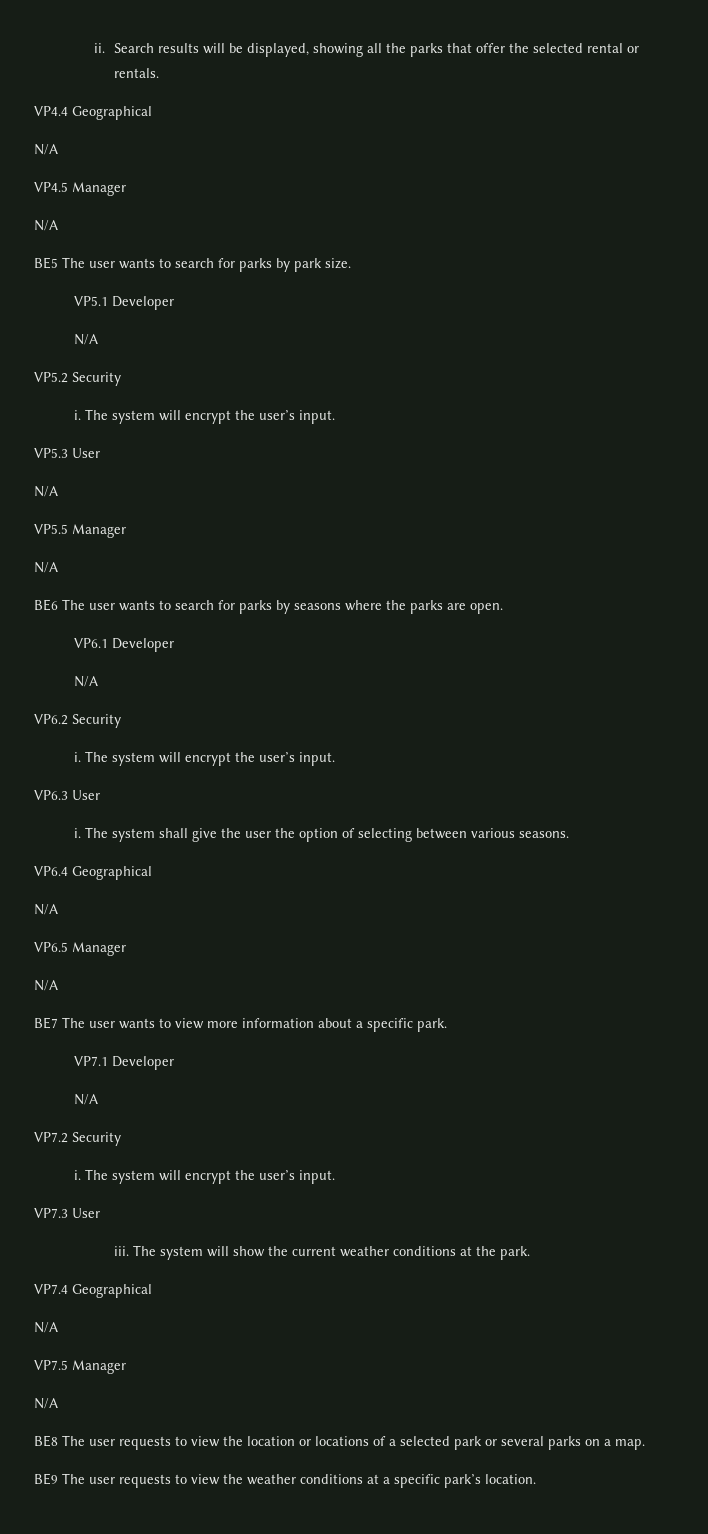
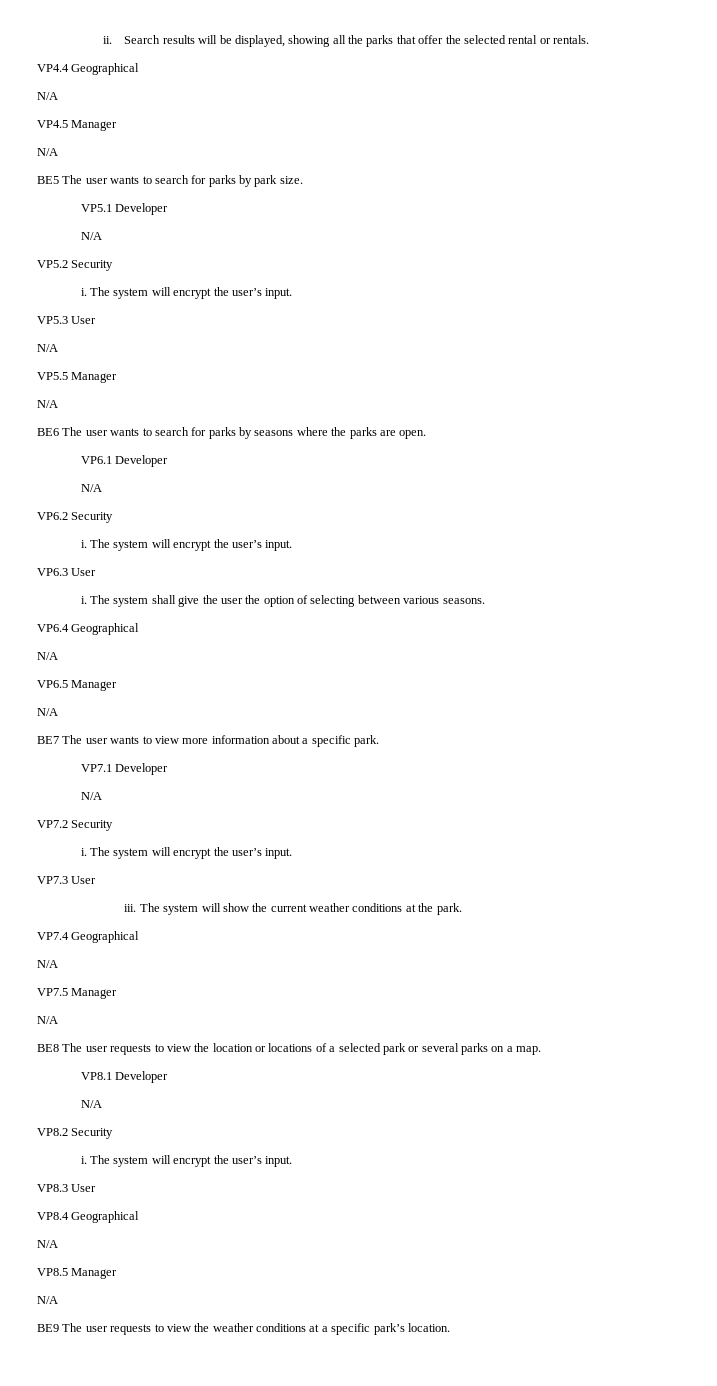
+ VP8.1 Developer
+ N/A
+ VP8.2 Security
+ i. The system will encrypt the user’s input.
+ VP8.3 User
+ VP8.4 Geographical
+ N/A
+ VP8.5 Manager
+ N/A

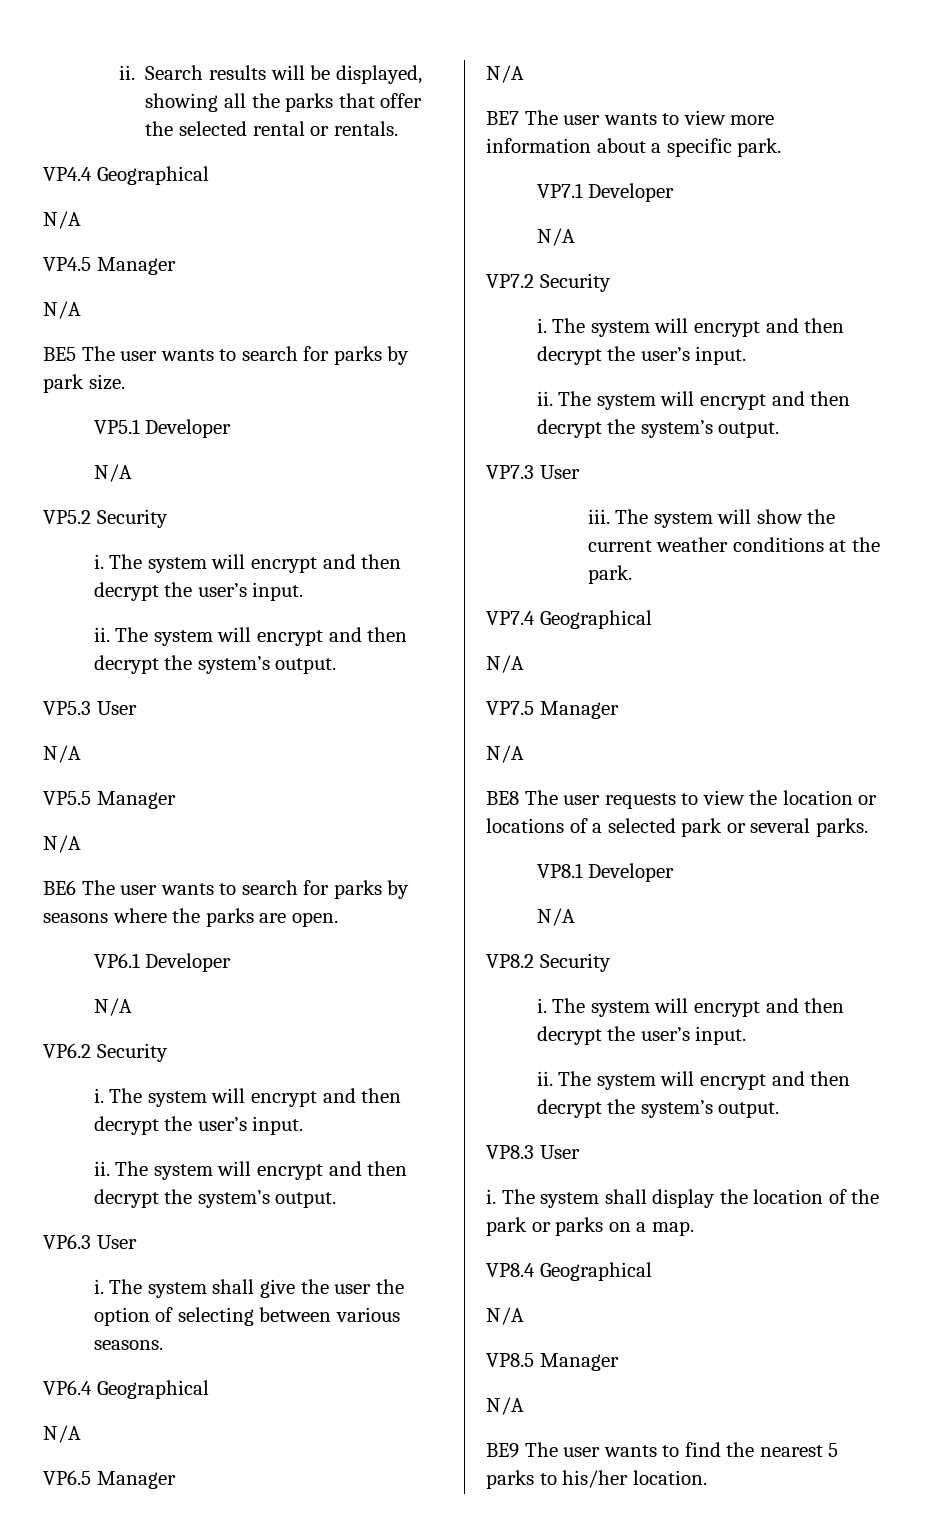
  VP5.2 Security
- i. The system will encrypt the user’s input.
+ i. The system will encrypt and then decrypt the user’s input.
+ ii. The system will encrypt and then decrypt the system’s output.
  VP6.2 Security
- i. The system will encrypt the user’s input.
+ i. The system will encrypt and then decrypt the user’s input.
+ ii. The system will encrypt and then decrypt the system’s output.
  VP7.2 Security
- i. The system will encrypt the user’s input.
+ i. The system will encrypt and then decrypt the user’s input.
+ ii. The system will encrypt and then decrypt the system’s output.
- BE8 The user requests to view the location or locations of a selected park or several parks on a map.
+ BE8 The user requests to view the location or locations of a selected park or several parks.
  VP8.2 Security
- i. The system will encrypt the user’s input.
+ i. The system will encrypt and then decrypt the user’s input.
+ ii. The system will encrypt and then decrypt the system’s output.
  VP8.3 User
+ i. The system shall display the location of the park or parks on a map.
- BE9 The user requests to view the weather conditions at a specific park’s location.
+ BE9 The user wants to find the nearest 5 parks to his/her location.

